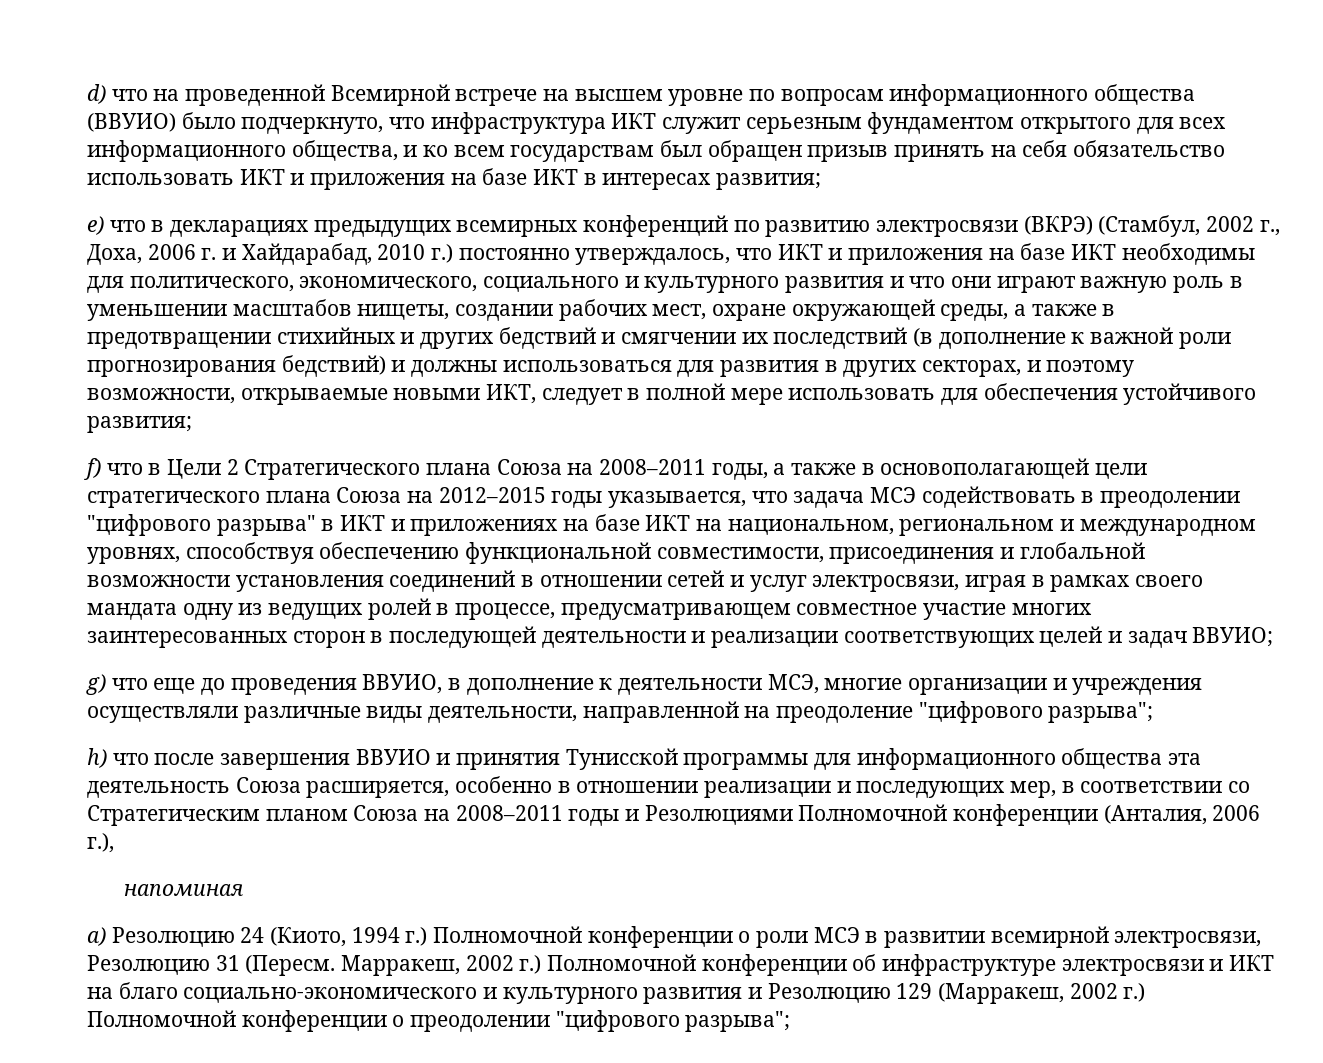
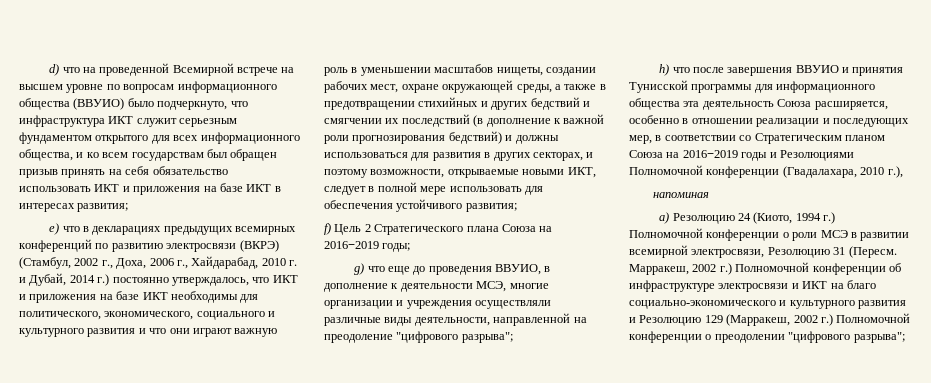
- е) что в декларациях предыдущих всемирных конференций по развитию электросвязи (ВКРЭ) (Стамбул, 2002 г., Доха, 2006 г. и Хайдарабад, 2010 г.) постоянно утверждалось, что ИКТ и приложения на базе ИКТ необходимы для политического, экономического, социального и культурного развития и что они играют важную роль в уменьшении масштабов нищеты, создании рабочих мест, охране окружающей среды, а также в предотвращении стихийных и других бедствий и смягчении их последствий (в дополнение к важной роли прогнозирования бедствий) и должны использоваться для развития в других секторах, и поэтому возможности, открываемые новыми ИКТ, следует в полной мере использовать для обеспечения устойчивого развития;
+ е) что в декларациях предыдущих всемирных конференций по развитию электросвязи (ВКРЭ) (Стамбул, 2002 г., Доха, 2006 г., Хайдарабад, 2010 г. и Дубай, 2014 г.) постоянно утверждалось, что ИКТ и приложения на базе ИКТ необходимы для политического, экономического, социального и культурного развития и что они играют важную роль в уменьшении масштабов нищеты, создании рабочих мест, охране окружающей среды, а также в предотвращении стихийных и других бедствий и смягчении их последствий (в дополнение к важной роли прогнозирования бедствий) и должны использоваться для развития в других секторах, и поэтому возможности, открываемые новыми ИКТ, следует в полной мере использовать для обеспечения устойчивого развития;
- f) что в Цели 2 Стратегического плана Союза на 2008–2011 годы, а также в основополагающей цели стратегического плана Союза на 2012–2015 годы указывается, что задача МСЭ содействовать в преодолении "цифрового разрыва" в ИКТ и приложениях на базе ИКТ на национальном, региональном и международном уровнях, способствуя обеспечению функциональной совместимости, присоединения и глобальной возможности установления соединений в отношении сетей и услуг электросвязи, играя в рамках своего мандата одну из ведущих ролей в процессе, предусматривающем совместное участие многих заинтересованных сторон в последующей деятельности и реализации соответствующих целей и задач ВВУИО;
+ f) Цель 2 Стратегического плана Союза на 2016−2019 годы;
- h) что после завершения ВВУИО и принятия Тунисской программы для информационного общества эта деятельность Союза расширяется, особенно в отношении реализации и последующих мер, в соответствии со Стратегическим планом Союза на 2008–2011 годы и Резолюциями Полномочной конференции (Анталия, 2006 г.),
+ h) что после завершения ВВУИО и принятия Тунисской программы для информационного общества эта деятельность Союза расширяется, особенно в отношении реализации и последующих мер, в соответствии со Стратегическим планом Союза на 2016−2019 годы и Резолюциями Полномочной конференции (Гвадалахара, 2010 г.),

